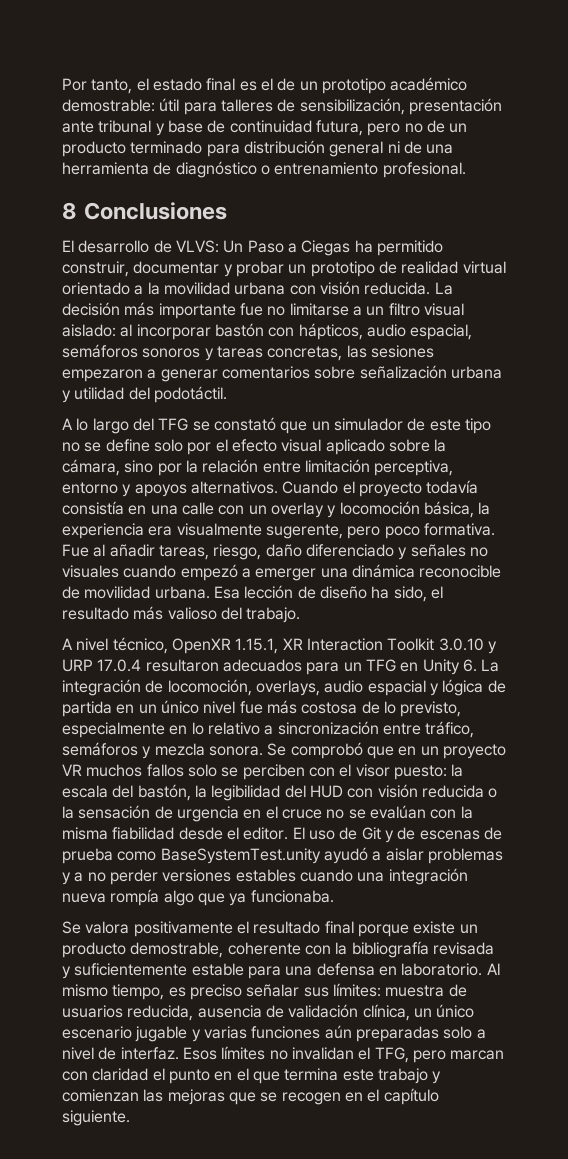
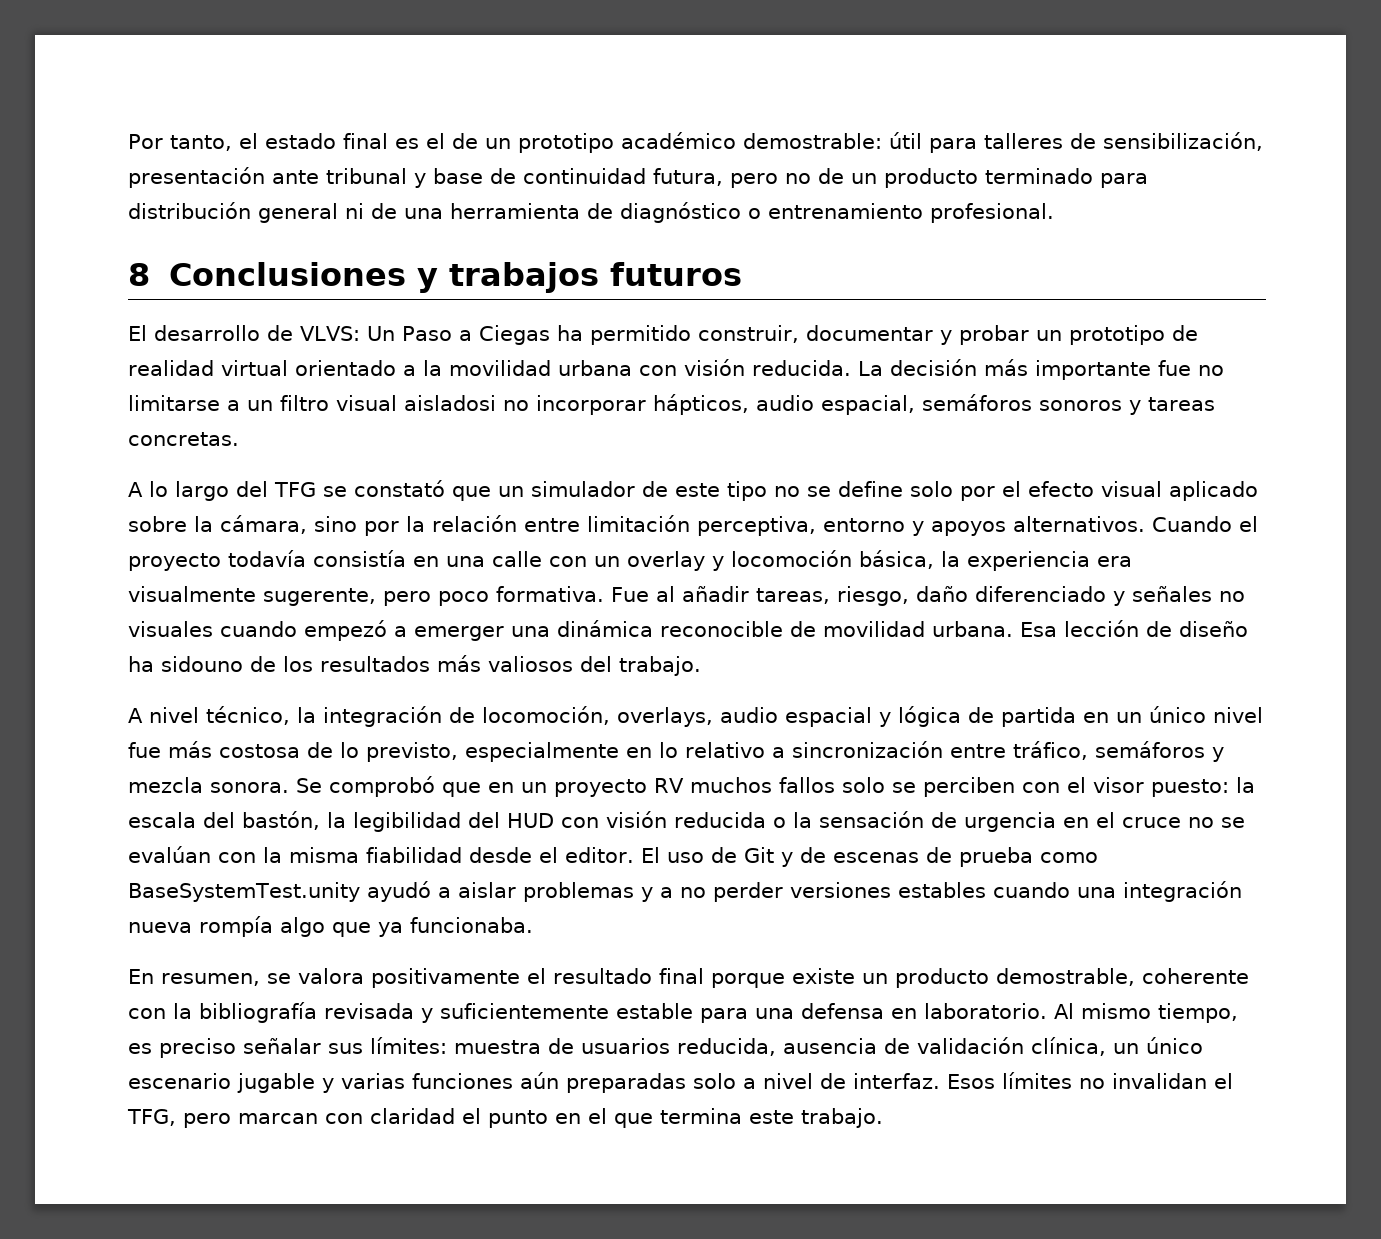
- 8 Conclusiones
+ 8 Conclusiones y trabajos futuros
- La decisión más importante fue no limitarse a un filtro visual aislado: al incorporar bastón con hápticos, audio espacial, semáforos sonoros y tareas concretas, las sesiones empezaron a generar comentarios sobre señalización urbana y utilidad del podotáctil.
+ La decisión más importante fue no limitarse a un filtro visual aisladosi no incorporar hápticos, audio espacial, semáforos sonoros y tareas concretas.
- Esa lección de diseño ha sido, el resultado más valioso del trabajo.
+ Esa lección de diseño ha sidouno de los resultados más valiosos del trabajo.
- A nivel técnico, OpenXR 1.15.1, XR Interaction Toolkit 3.0.10 y URP 17.0.4 resultaron adecuados para un TFG en Unity 6. La integración de locomoción, overlays, audio espacial y lógica de partida en un único nivel fue más costosa de lo previsto, especialmente en lo relativo a sincronización entre tráfico, semáforos y mezcla sonora.
+ A nivel técnico, la integración de locomoción, overlays, audio espacial y lógica de partida en un único nivel fue más costosa de lo previsto, especialmente en lo relativo a sincronización entre tráfico, semáforos y mezcla sonora.
- Se comprobó que en un proyecto VR muchos fallos solo se perciben con el visor puesto: la escala del bastón, la legibilidad del HUD con visión reducida o la sensación de urgencia en el cruce no se evalúan con la misma fiabilidad desde el editor.
+ Se comprobó que en un proyecto RV muchos fallos solo se perciben con el visor puesto: la escala del bastón, la legibilidad del HUD con visión reducida o la sensación de urgencia en el cruce no se evalúan con la misma fiabilidad desde el editor.
- Se valora positivamente el resultado final porque existe un producto demostrable, coherente con la bibliografía revisada y suficientemente estable para una defensa en laboratorio.
+ En resumen, se valora positivamente el resultado final porque existe un producto demostrable, coherente con la bibliografía revisada y suficientemente estable para una defensa en laboratorio.
- Esos límites no invalidan el TFG, pero marcan con claridad el punto en el que termina este trabajo y comienzan las mejoras que se recogen en el capítulo siguiente.
+ Esos límites no invalidan el TFG, pero marcan con claridad el punto en el que termina este trabajo.

